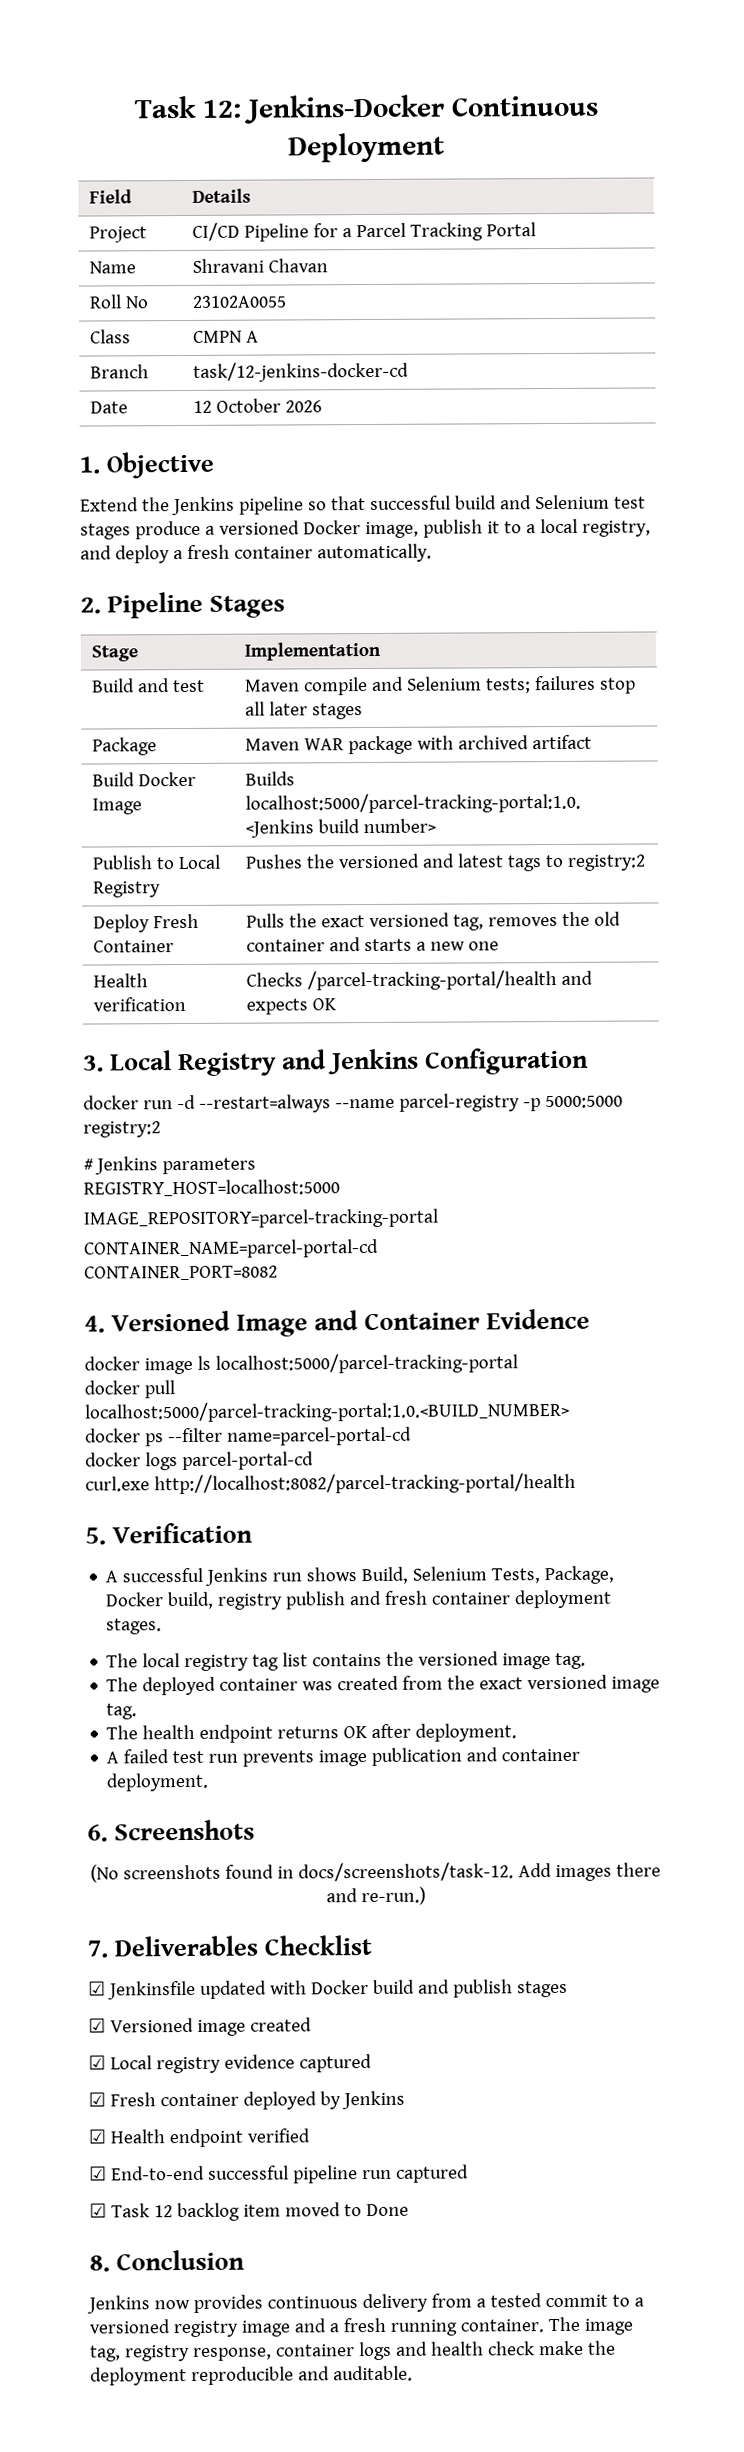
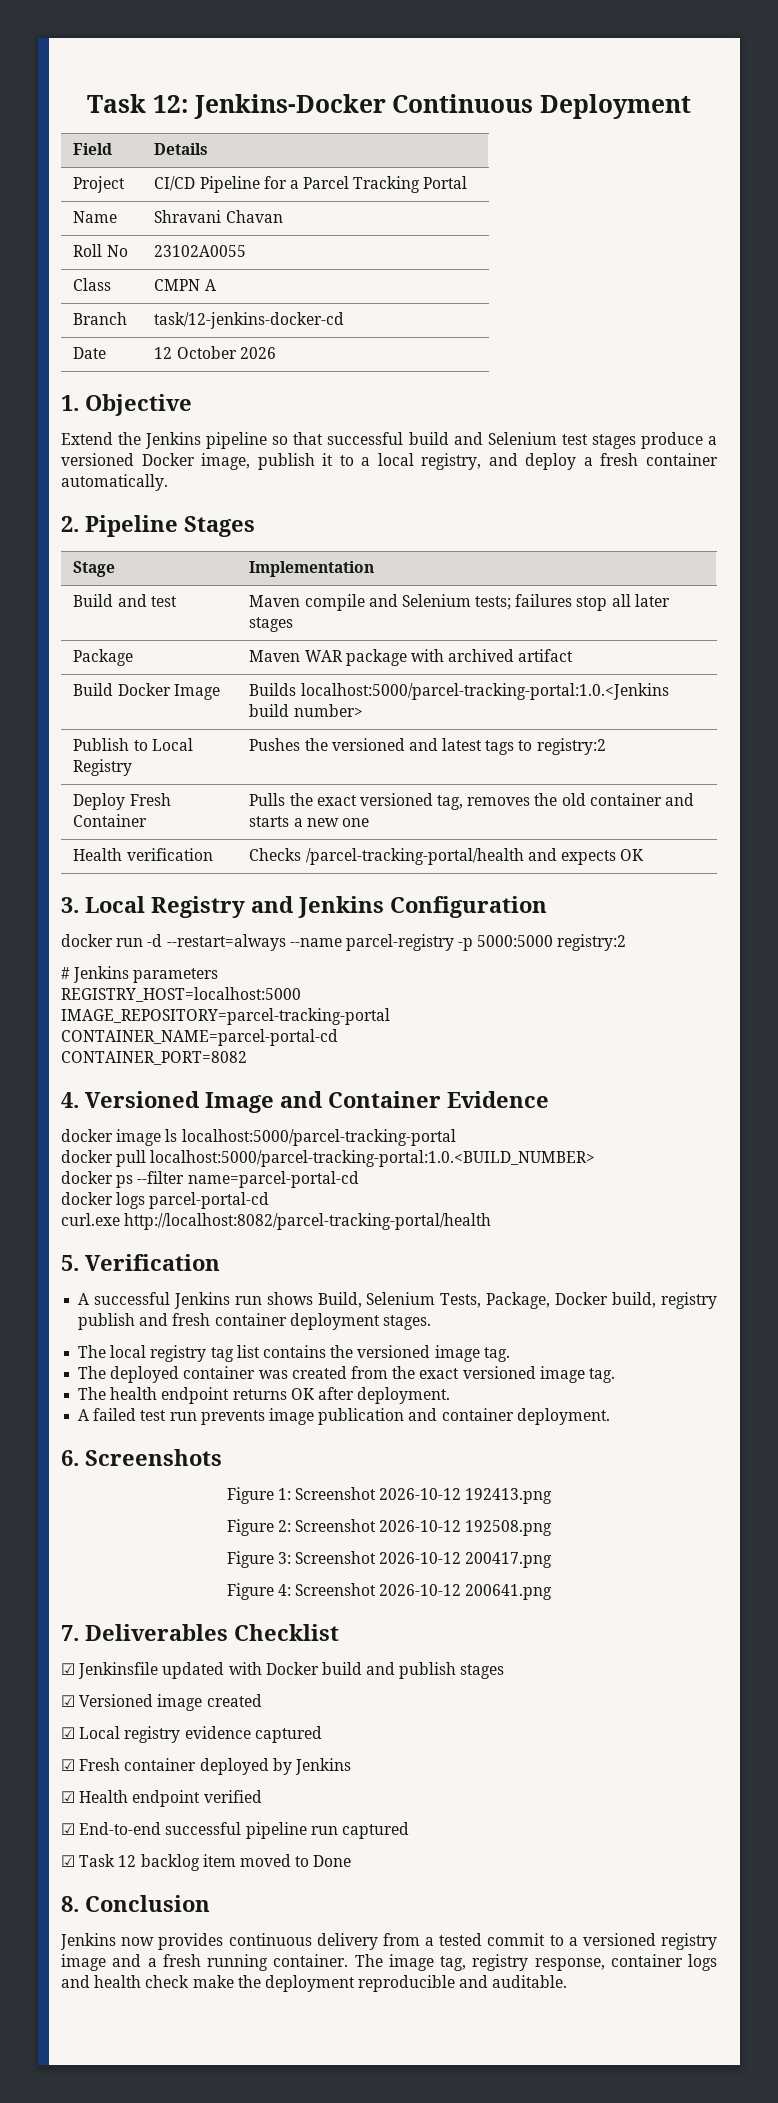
- (No screenshots found in docs/screenshots/task-12. Add images there and re-run.)
+ Figure 1: Screenshot 2026-10-12 192413.png
+ Figure 2: Screenshot 2026-10-12 192508.png
+ Figure 3: Screenshot 2026-10-12 200417.png
+ Figure 4: Screenshot 2026-10-12 200641.png

